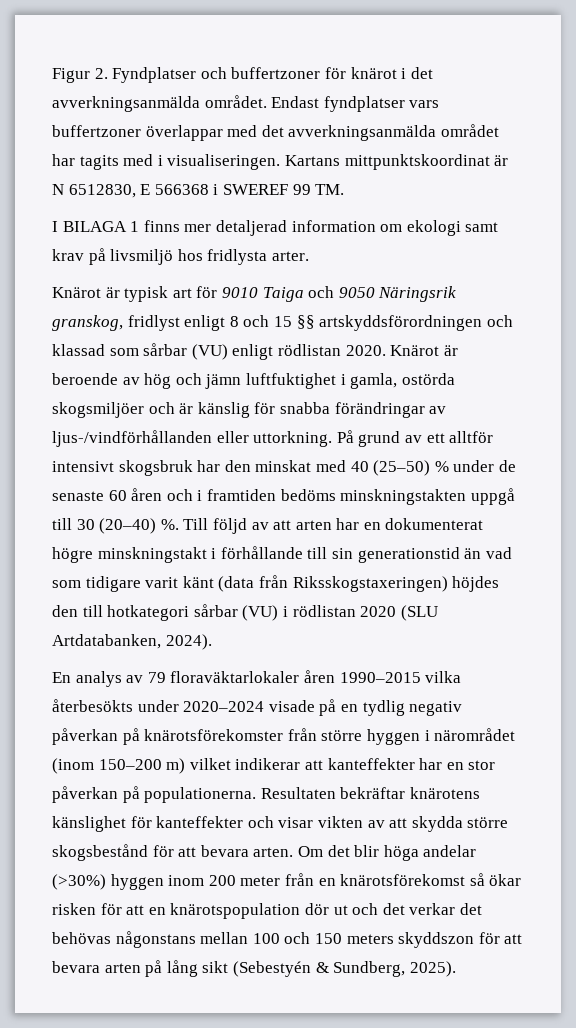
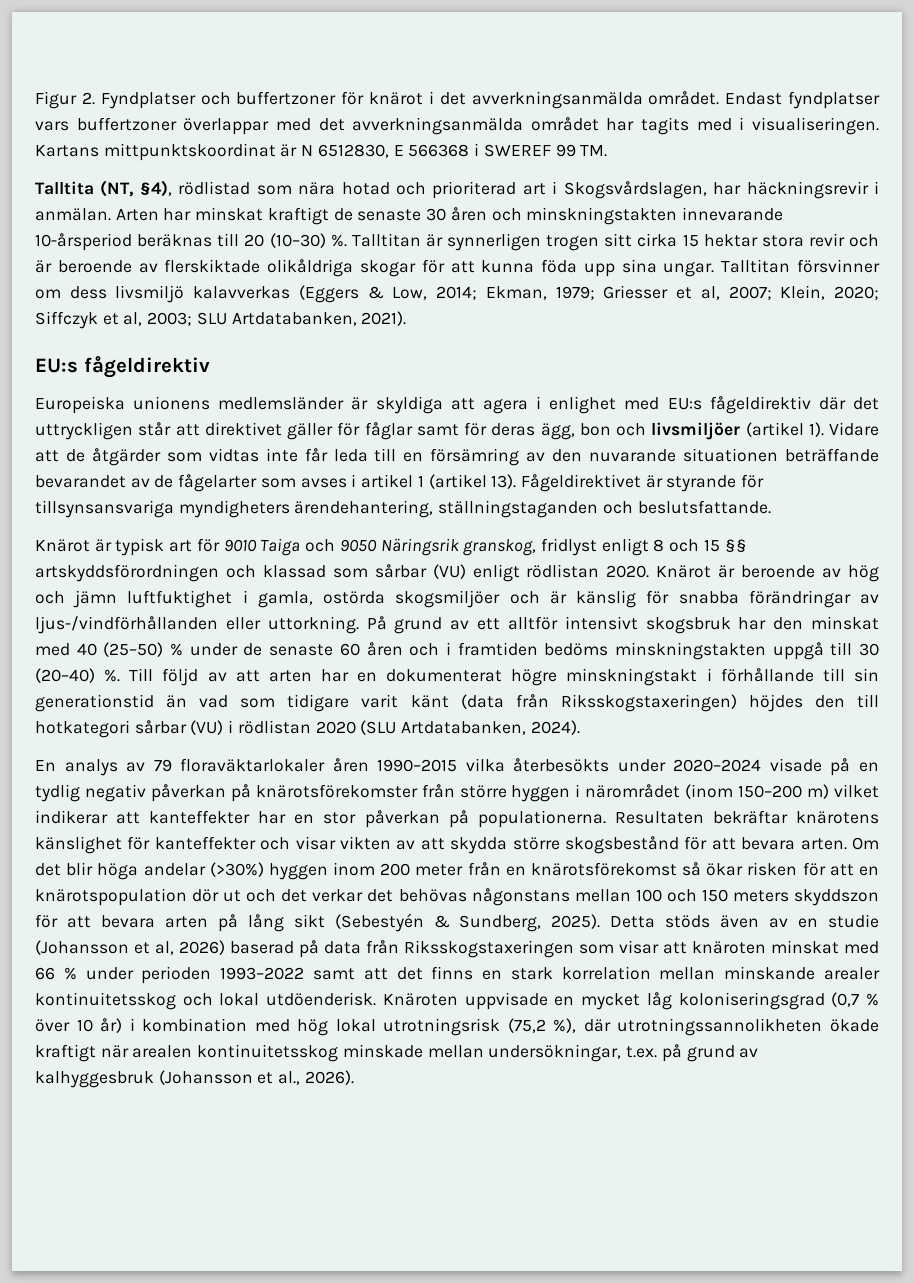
- I BILAGA 1 finns mer detaljerad information om ekologi samt krav på livsmiljö hos fridlysta arter.
+ Talltita (NT, §4), rödlistad som nära hotad och prioriterad art i Skogsvårdslagen, har häckningsrevir i anmälan. Arten har minskat kraftigt de senaste 30 åren och minskningstakten innevarande 10-årsperiod beräknas till 20 (10–30) %. Talltitan är synnerligen trogen sitt cirka 15 hektar stora revir och är beroende av flerskiktade olikåldriga skogar för att kunna föda upp sina ungar. Talltitan försvinner om dess livsmiljö kalavverkas (Eggers & Low, 2014; Ekman, 1979; Griesser et al, 2007; Klein, 2020; Siffczyk et al, 2003; SLU Artdatabanken, 2021).
+ EU:s fågeldirektiv
+ Europeiska unionens medlemsländer är skyldiga att agera i enlighet med EU:s fågeldirektiv där det uttryckligen står att direktivet gäller för fåglar samt för deras ägg, bon och livsmiljöer (artikel 1). Vidare att de åtgärder som vidtas inte får leda till en försämring av den nuvarande situationen beträffande bevarandet av de fågelarter som avses i artikel 1 (artikel 13). Fågeldirektivet är styrande för tillsynsansvariga myndigheters ärendehantering, ställningstaganden och beslutsfattande.
+ Detta stöds även av en studie (Johansson et al, 2026) baserad på data från Riksskogstaxeringen som visar att knäroten minskat med 66 % under perioden 1993–2022 samt att det finns en stark korrelation mellan minskande arealer kontinuitetsskog och lokal utdöenderisk. Knäroten uppvisade en mycket låg koloniseringsgrad (0,7 % över 10 år) i kombination med hög lokal utrotningsrisk (75,2 %), där utrotningssannolikheten ökade kraftigt när arealen kontinuitetsskog minskade mellan undersökningar, t.ex. på grund av kalhyggesbruk (Johansson et al., 2026).

